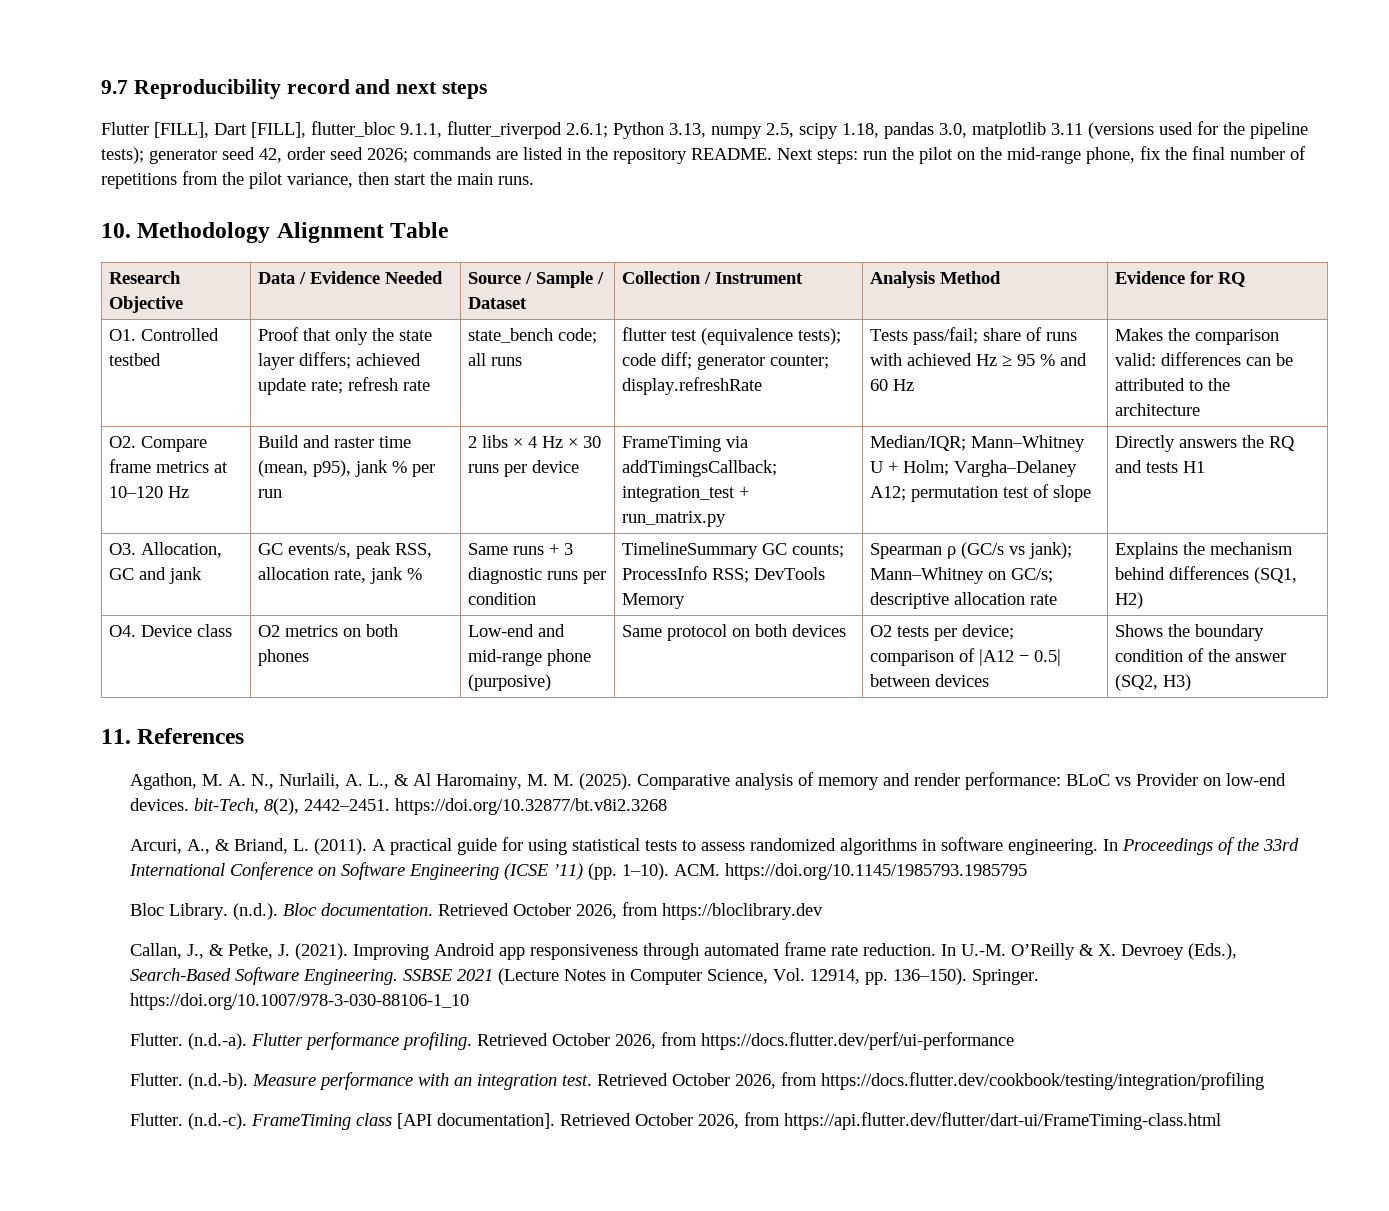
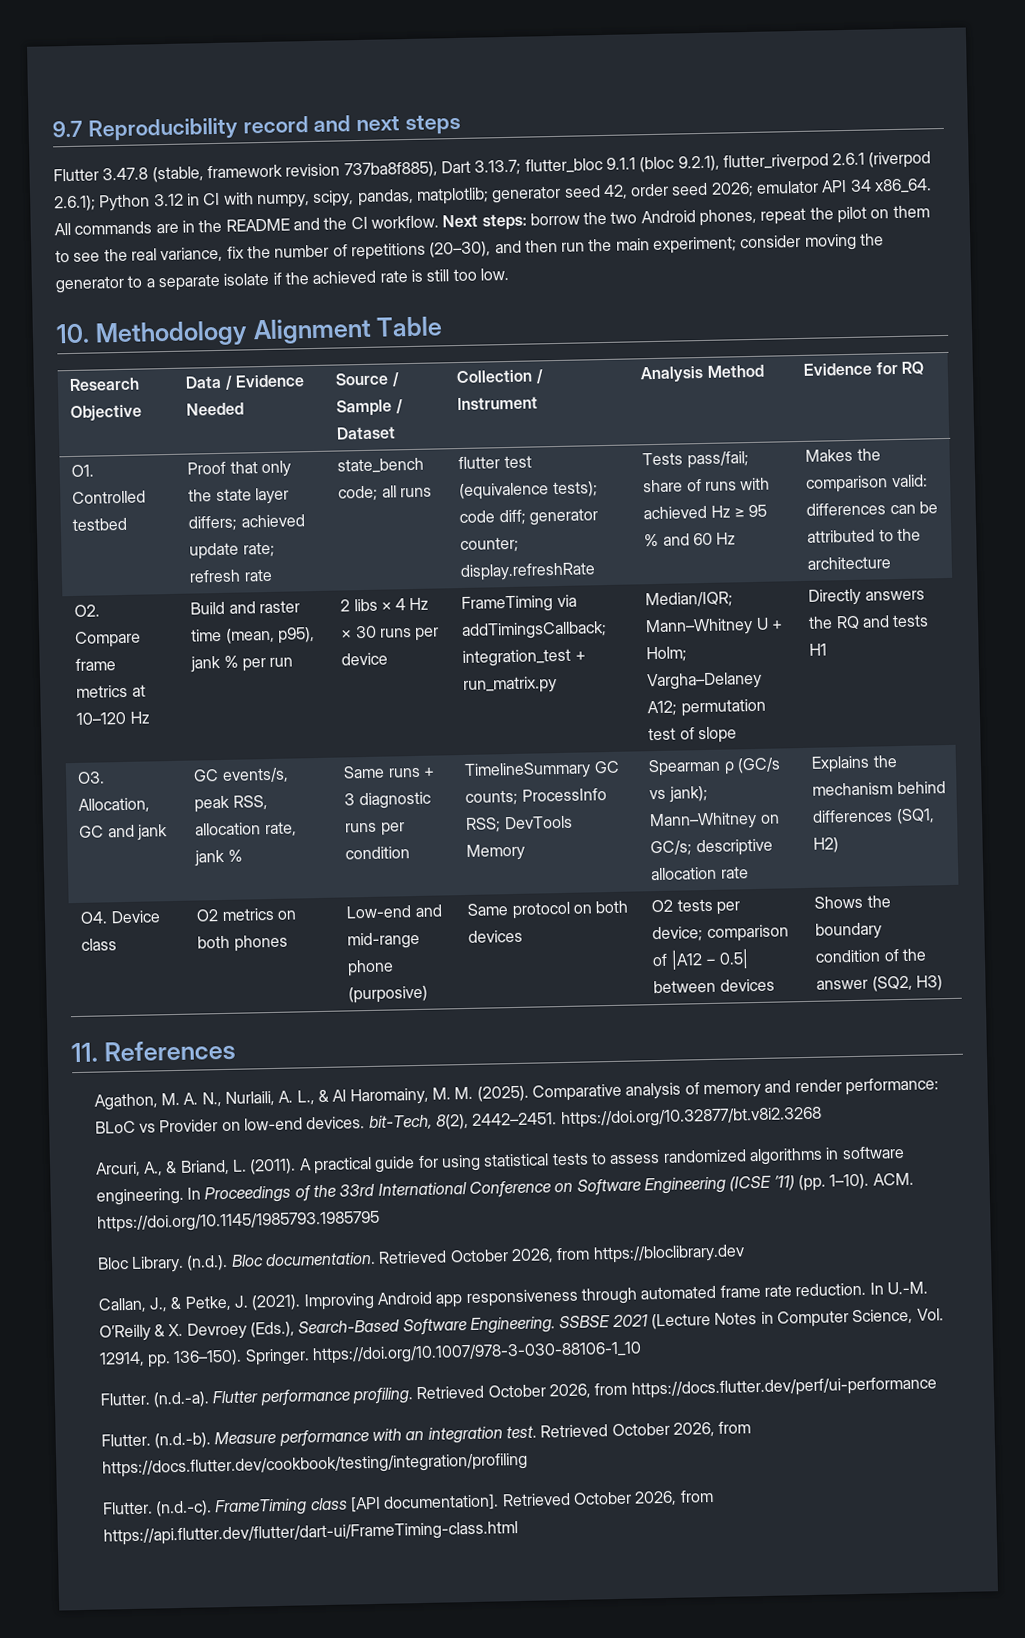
- Flutter [FILL], Dart [FILL], flutter_bloc 9.1.1, flutter_riverpod 2.6.1; Python 3.13, numpy 2.5, scipy 1.18, pandas 3.0, matplotlib 3.11 (versions used for the pipeline tests); generator seed 42, order seed 2026; commands are listed in the repository README. Next steps: run the pilot on the mid-range phone, fix the final number of repetitions from the pilot variance, then start the main runs.
+ Flutter 3.47.8 (stable, framework revision 737ba8f885), Dart 3.13.7; flutter_bloc 9.1.1 (bloc 9.2.1), flutter_riverpod 2.6.1 (riverpod 2.6.1); Python 3.12 in CI with numpy, scipy, pandas, matplotlib; generator seed 42, order seed 2026; emulator API 34 x86_64. All commands are in the README and the CI workflow. Next steps: borrow the two Android phones, repeat the pilot on them to see the real variance, fix the number of repetitions (20–30), and then run the main experiment; consider moving the generator to a separate isolate if the achieved rate is still too low.

